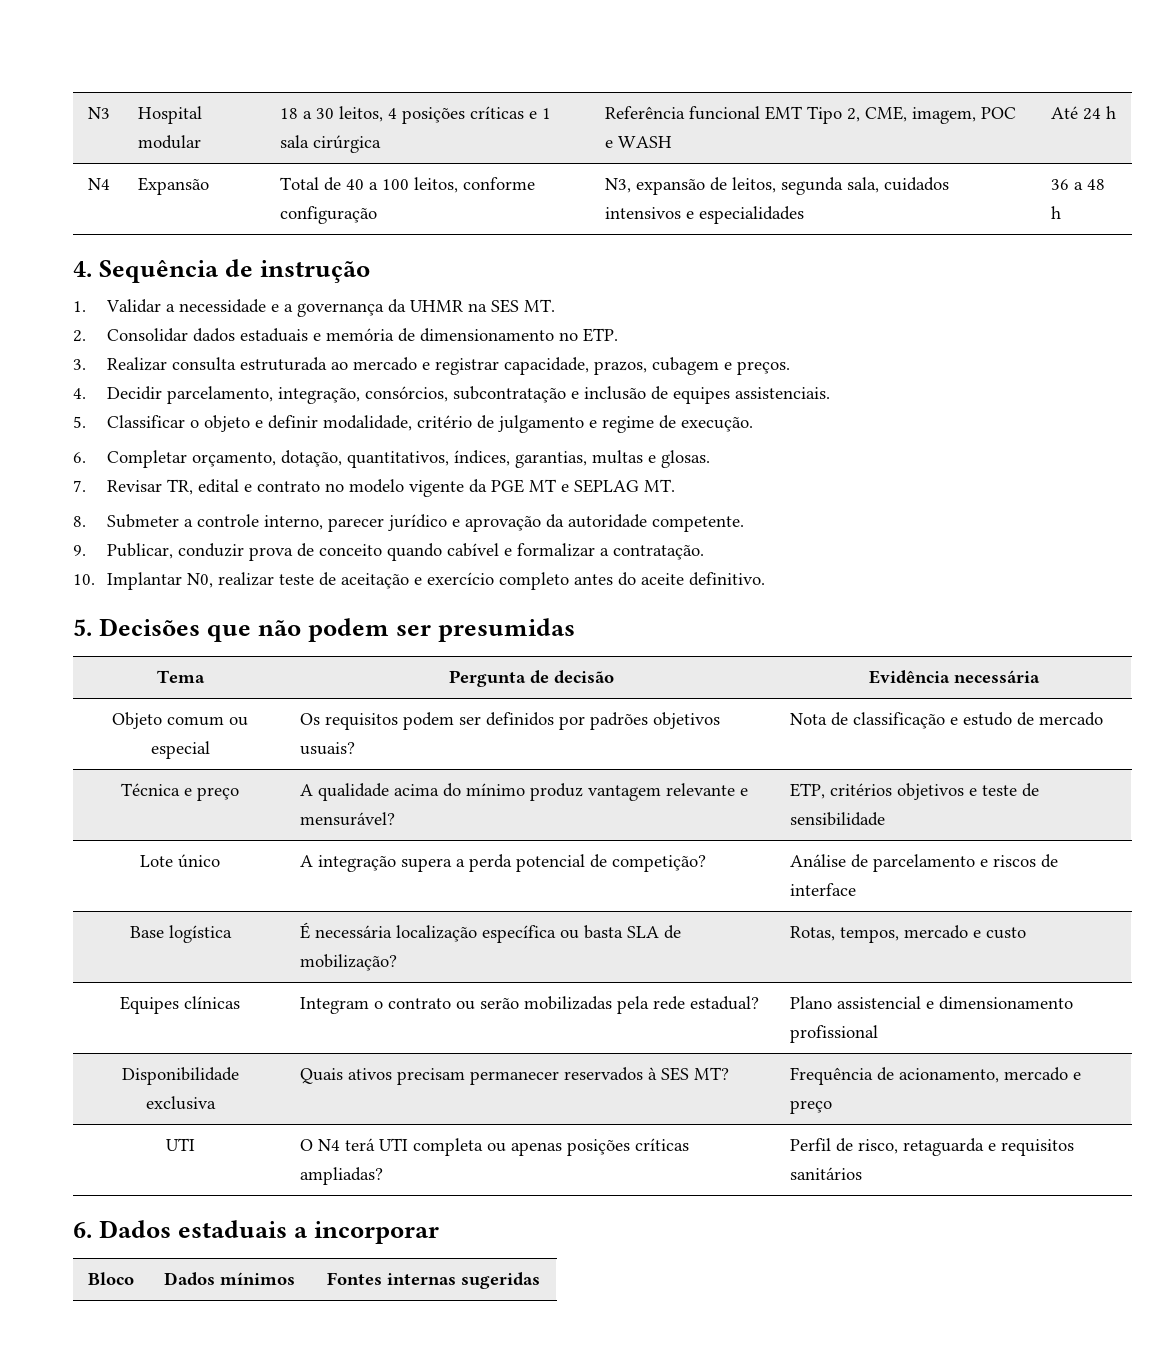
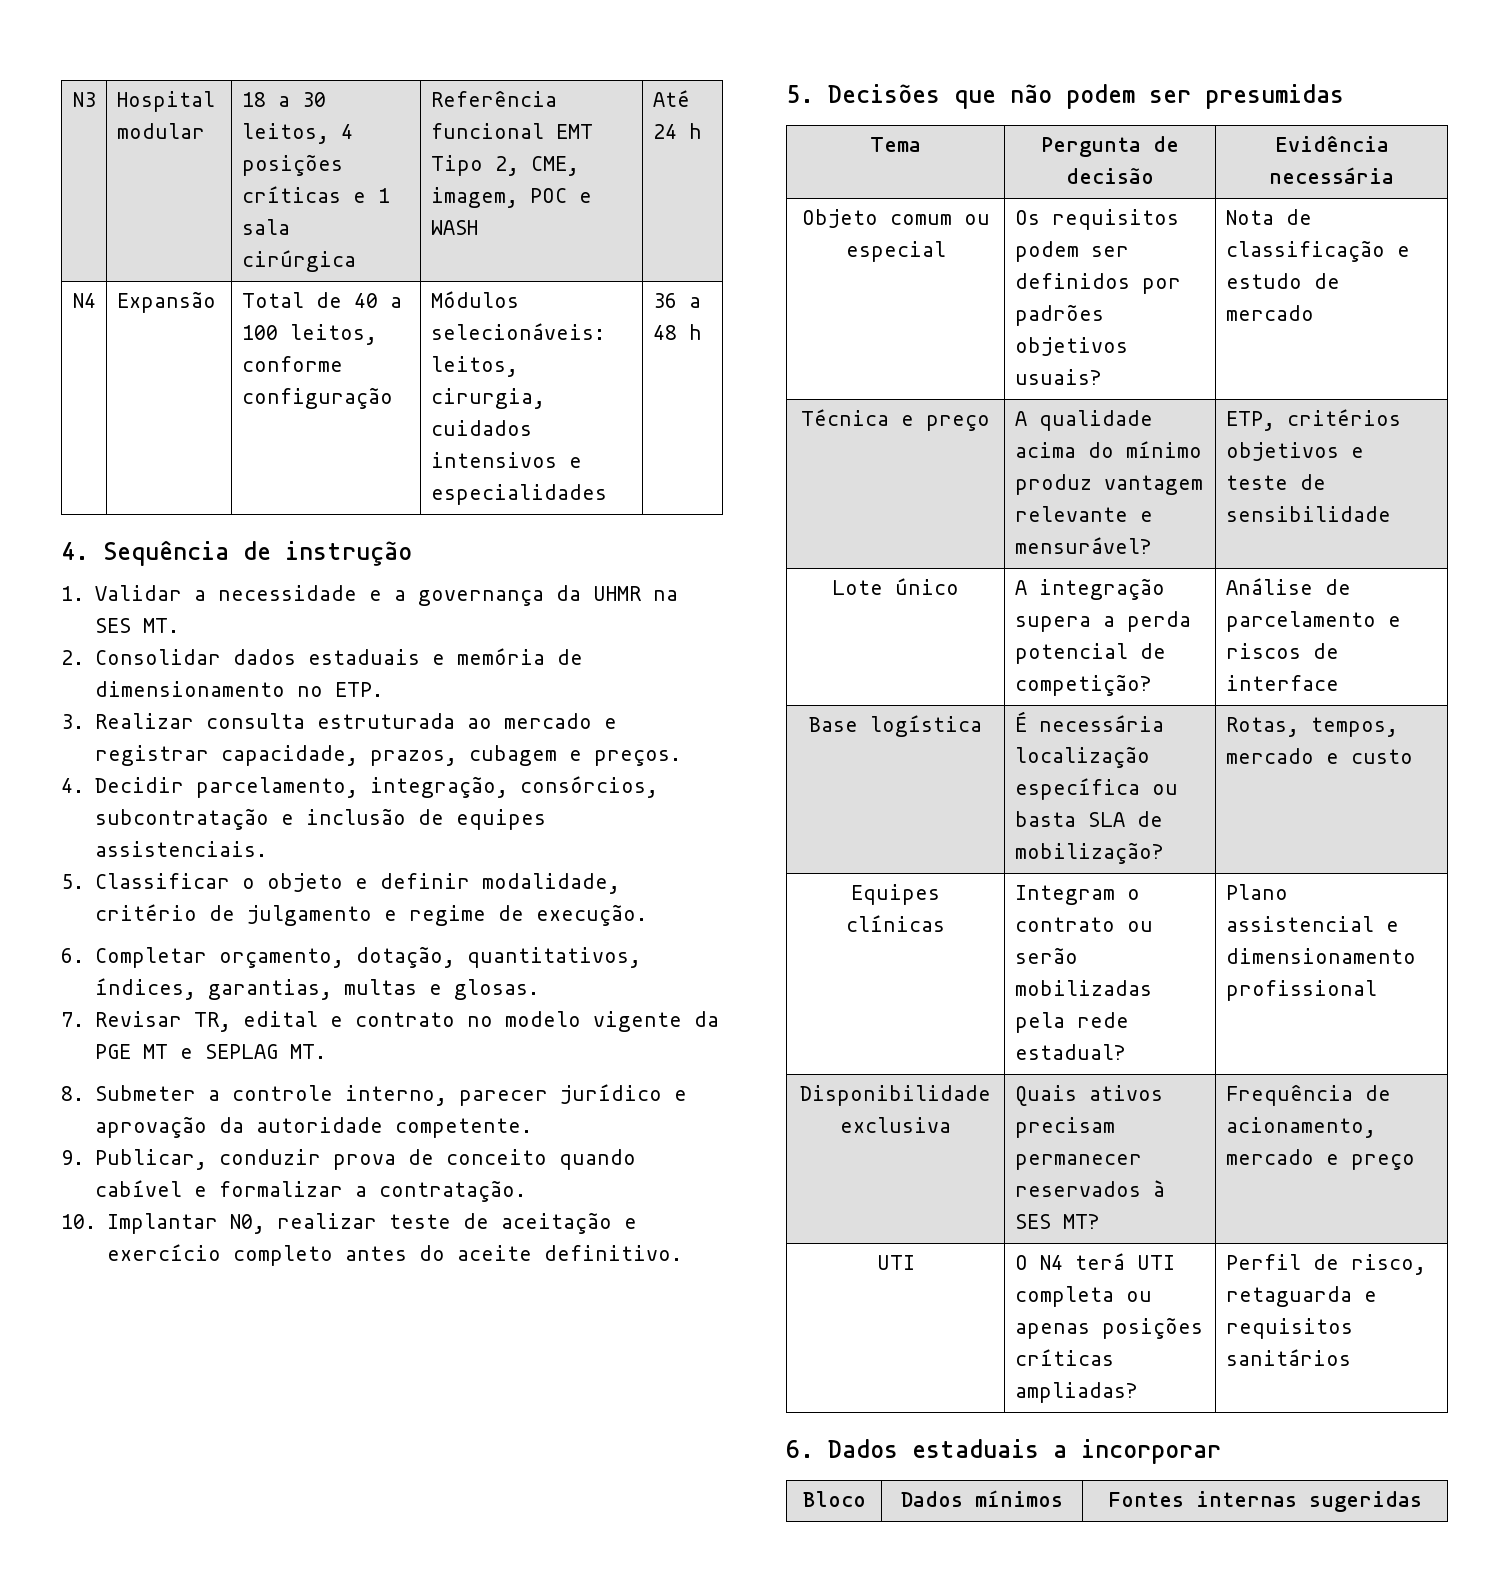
- N4 | Expansão | Total de 40 a 100 leitos, conforme configuração | N3, expansão de leitos, segunda sala, cuidados intensivos e especialidades | 36 a 48 h
+ N4 | Expansão | Total de 40 a 100 leitos, conforme configuração | Módulos selecionáveis: leitos, cirurgia, cuidados intensivos e especialidades | 36 a 48 h

